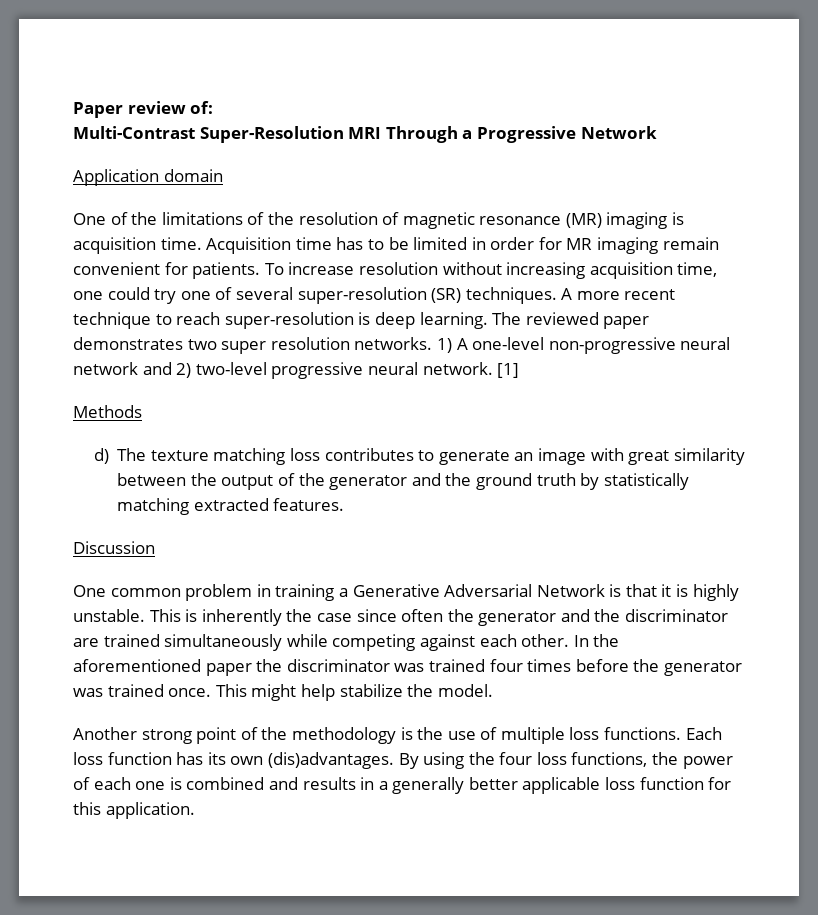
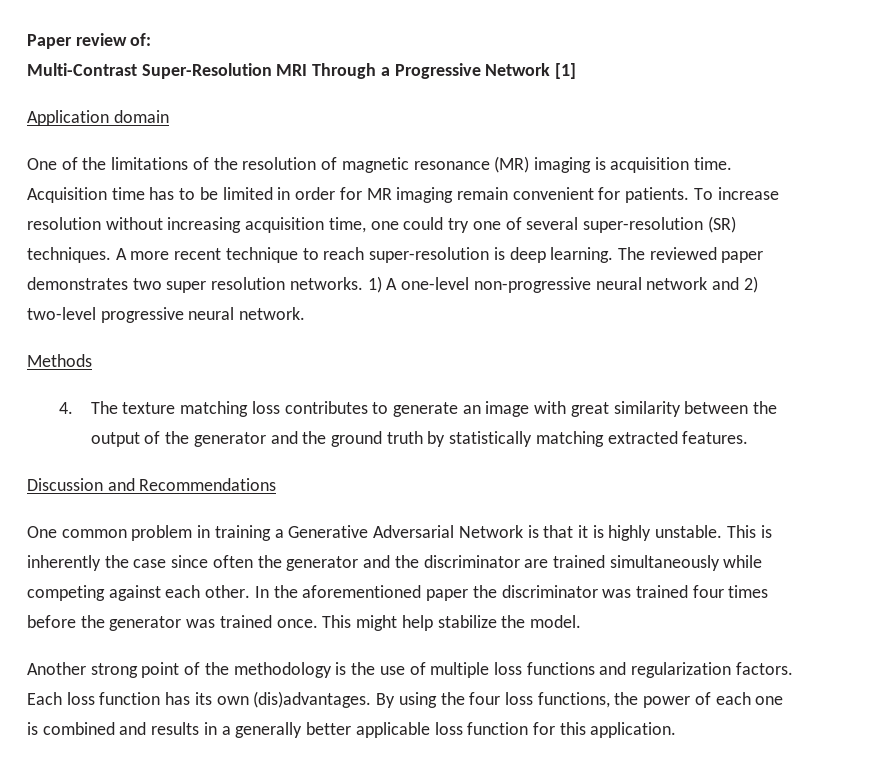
- Multi-Contrast Super-Resolution MRI Through a Progressive Network
+ Multi-Contrast Super-Resolution MRI Through a Progressive Network [1]
- [1]
- d) The texture matching loss contributes to generate an image with great similarity between the output of the generator and the ground truth by statistically matching extracted features.
+ 4. The texture matching loss contributes to generate an image with great similarity between the output of the generator and the ground truth by statistically matching extracted features.
- Discussion
+ Discussion and Recommendations
- Another strong point of the methodology is the use of multiple loss functions.
+ Another strong point of the methodology is the use of multiple loss functions and regularization factors.

